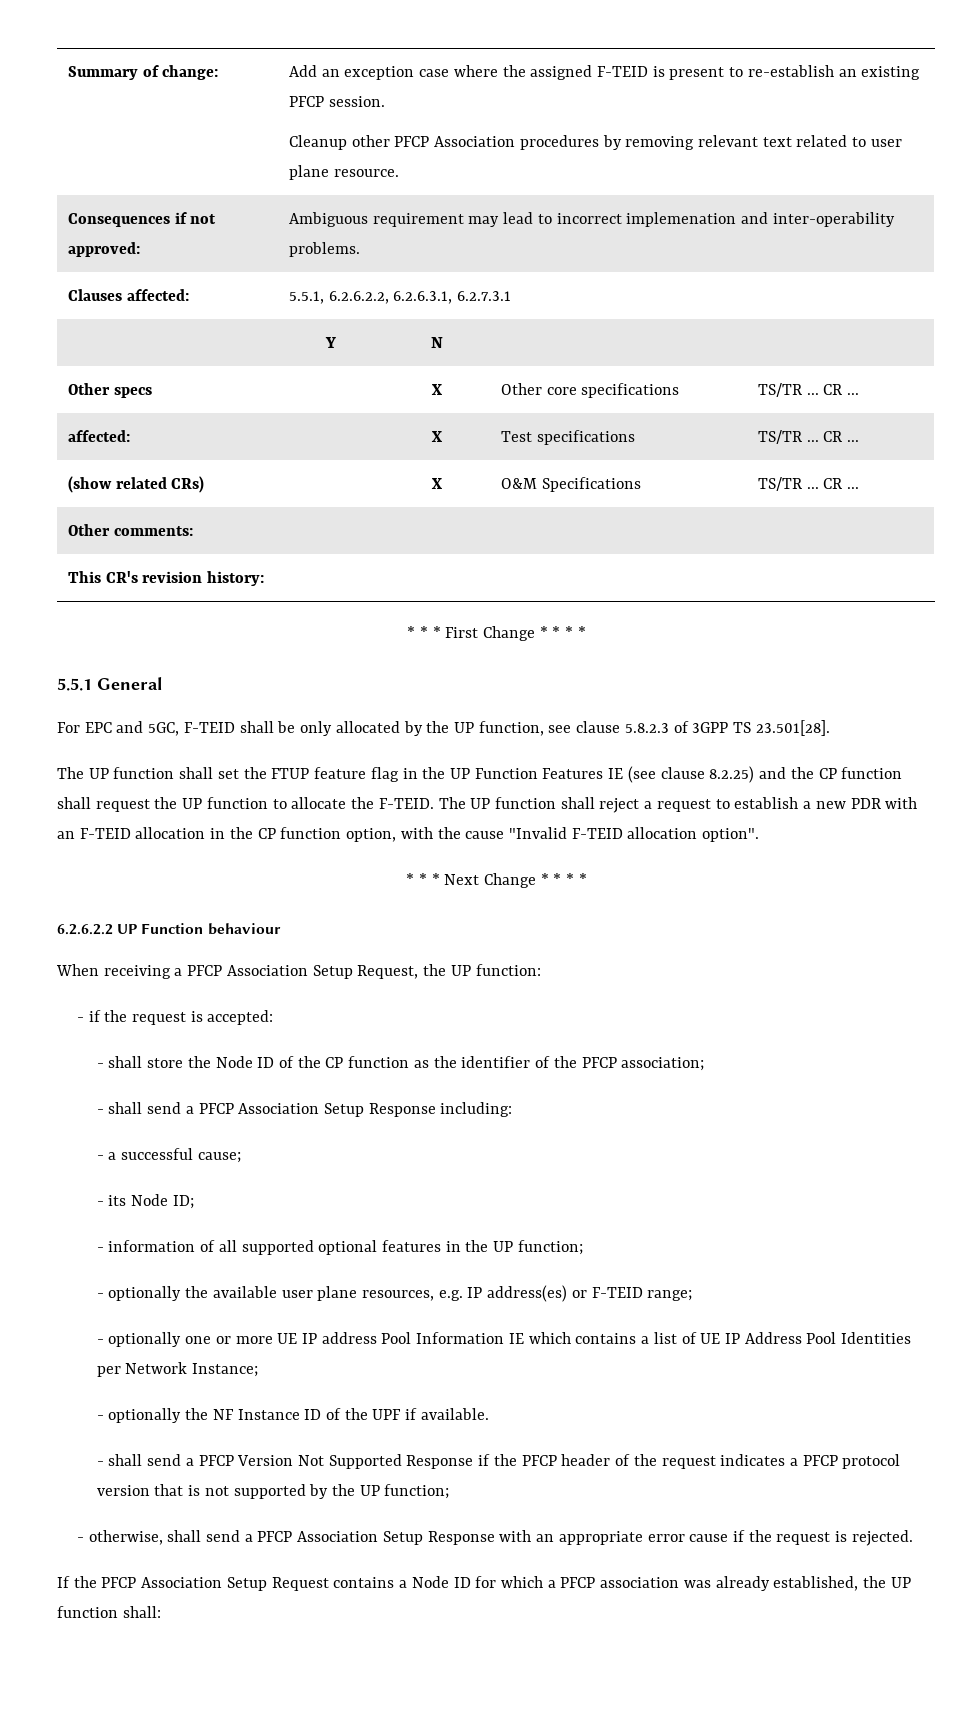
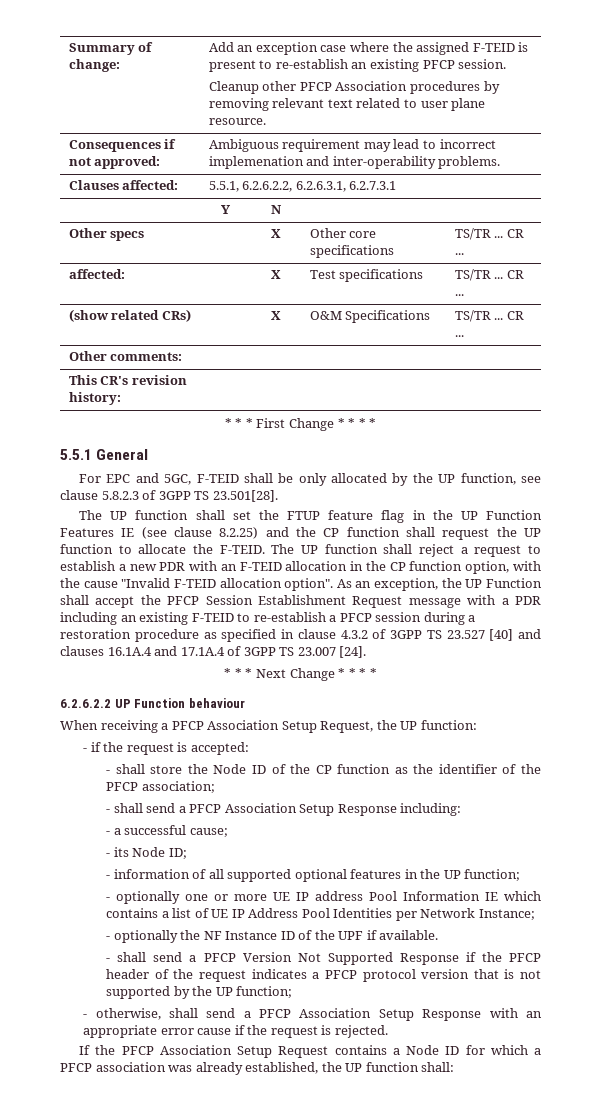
+ As an exception, the UP Function shall accept the PFCP Session Establishment Request message with a PDR including an existing F-TEID to re-establish a PFCP session during a restoration procedure as specified in clause 4.3.2 of 3GPP TS 23.527 [40] and clauses 16.1A.4 and 17.1A.4 of 3GPP TS 23.007 [24].
- - optionally the available user plane resources, e.g. IP address(es) or F-TEID range;

